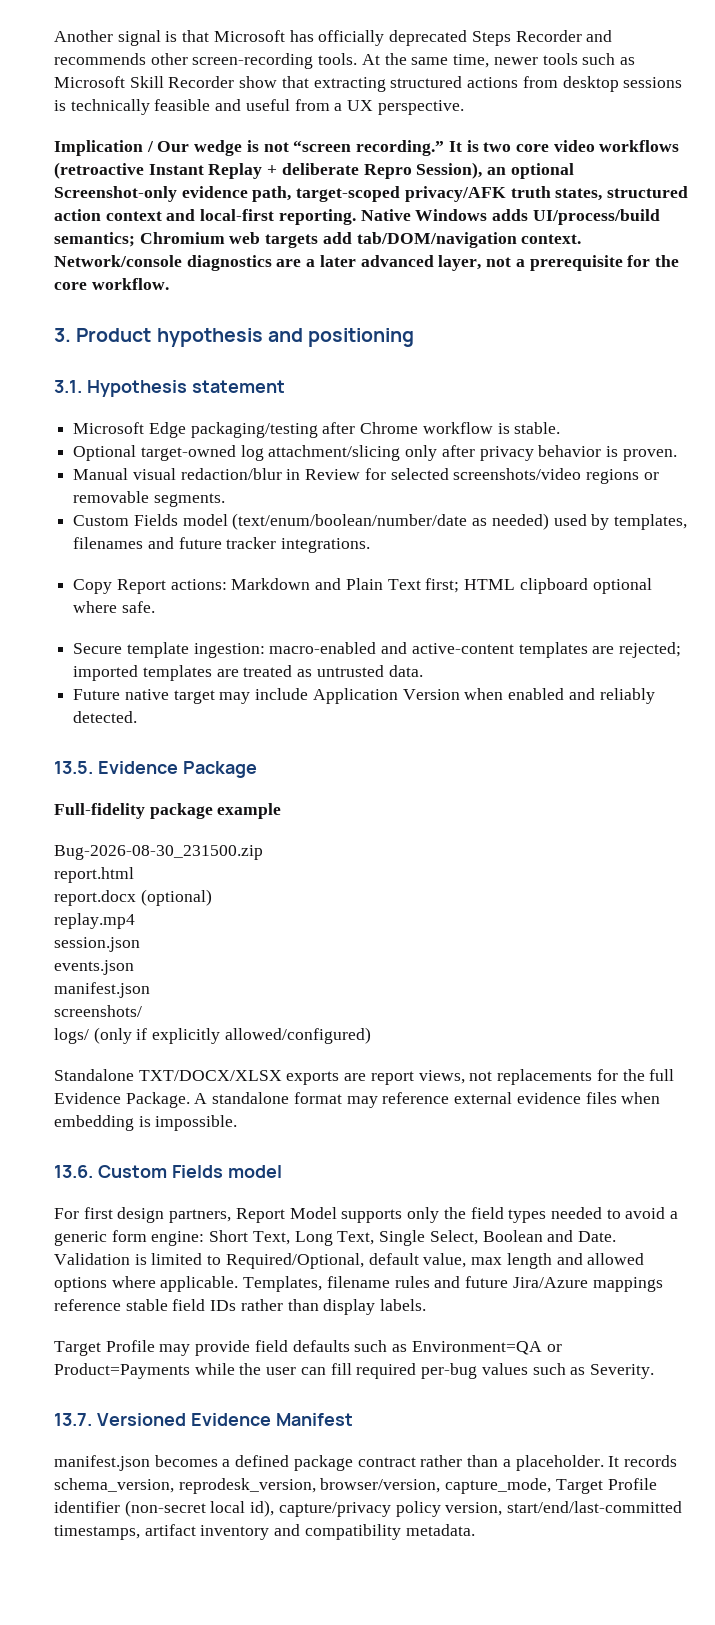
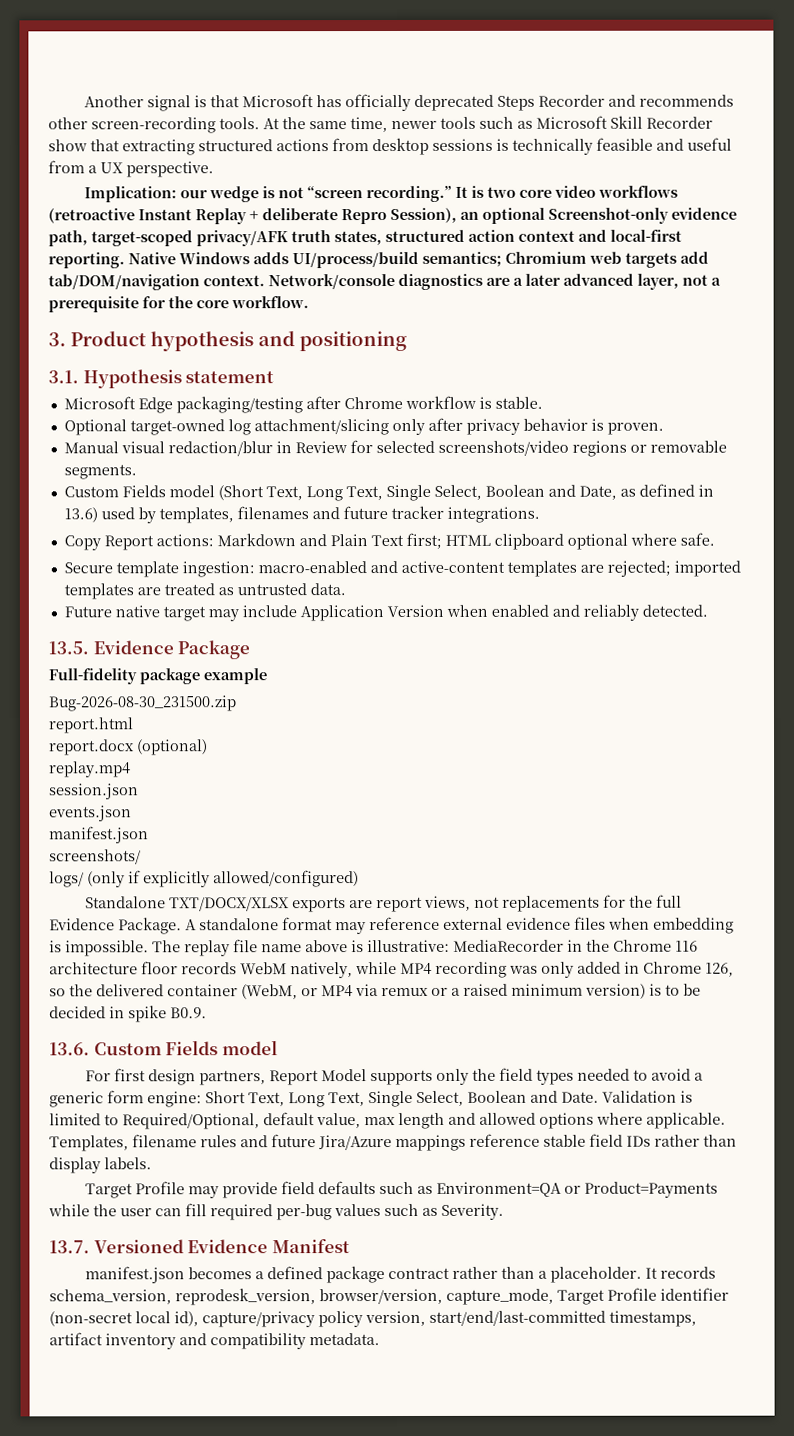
- Implication / Our wedge is not “screen recording.”
+ Implication: our wedge is not “screen recording.”
- Custom Fields model (text/enum/boolean/number/date as needed) used by templates, filenames and future tracker integrations.
+ Custom Fields model (Short Text, Long Text, Single Select, Boolean and Date, as defined in 13.6) used by templates, filenames and future tracker integrations.
+ The replay file name above is illustrative: MediaRecorder in the Chrome 116 architecture floor records WebM natively, while MP4 recording was only added in Chrome 126, so the delivered container (WebM, or MP4 via remux or a raised minimum version) is to be decided in spike B0.9.

